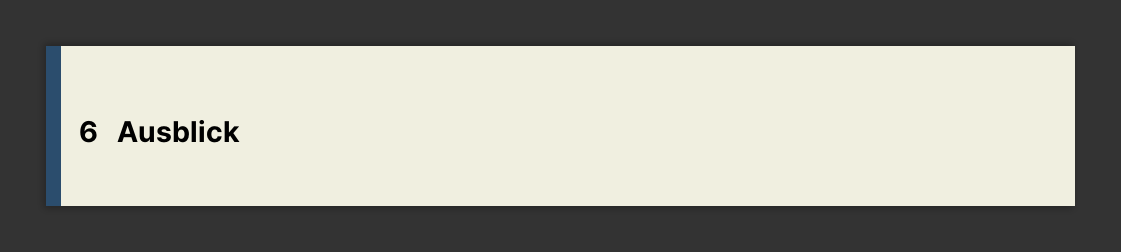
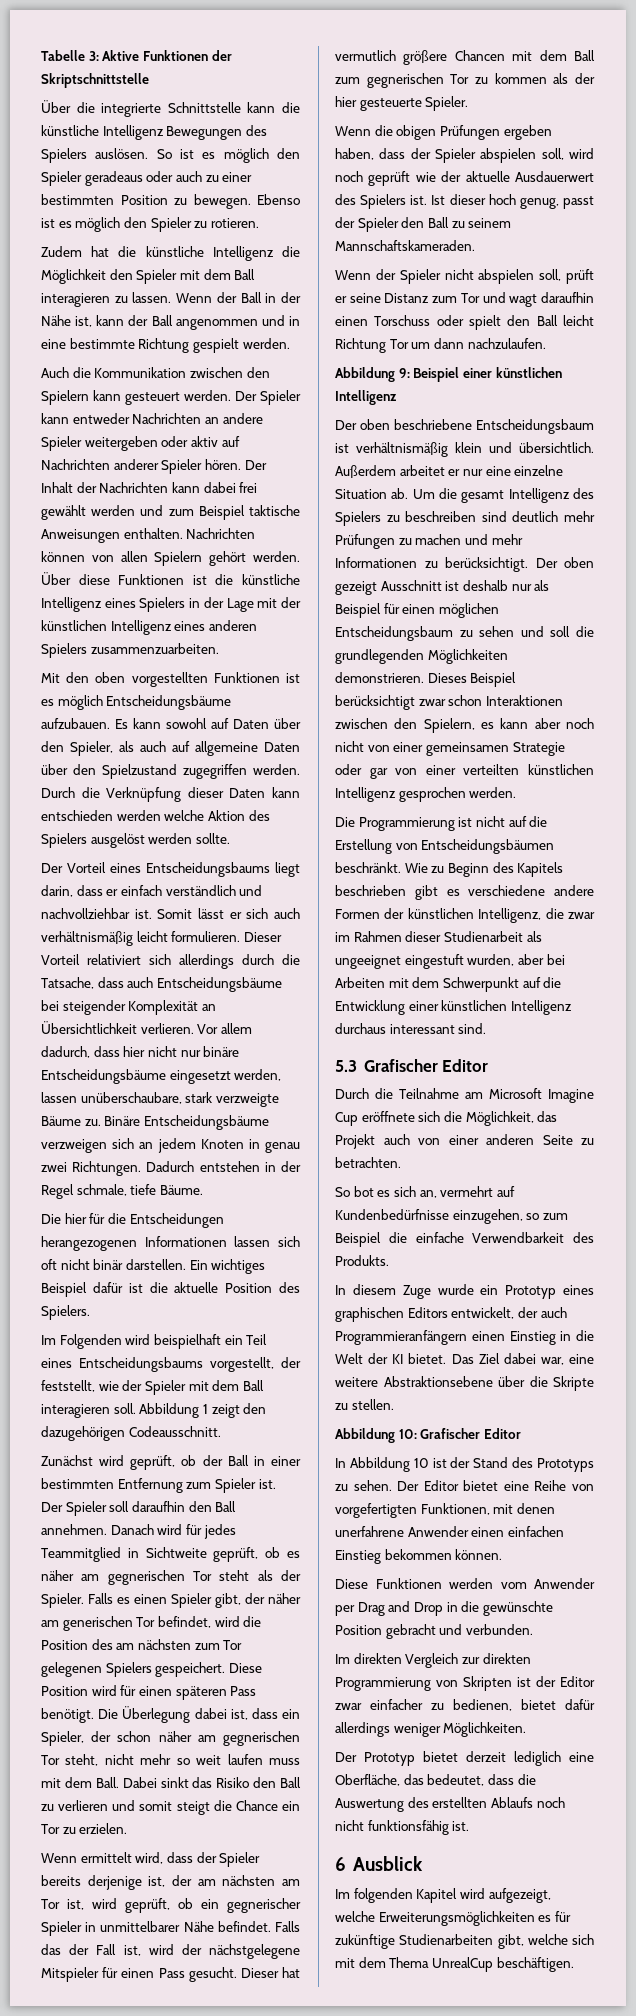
+ Tabelle 3: Aktive Funktionen der Skriptschnittstelle
+ Über die integrierte Schnittstelle kann die künstliche Intelligenz Bewegungen des Spielers auslösen. So ist es möglich den Spieler geradeaus oder auch zu einer bestimmten Position zu bewegen. Ebenso ist es möglich den Spieler zu rotieren.
+ Zudem hat die künstliche Intelligenz die Möglichkeit den Spieler mit dem Ball interagieren zu lassen. Wenn der Ball in der Nähe ist, kann der Ball angenommen und in eine bestimmte Richtung gespielt werden.
+ Auch die Kommunikation zwischen den Spielern kann gesteuert werden. Der Spieler kann entweder Nachrichten an andere Spieler weitergeben oder aktiv auf Nachrichten anderer Spieler hören. Der Inhalt der Nachrichten kann dabei frei gewählt werden und zum Beispiel taktische Anweisungen enthalten. Nachrichten können von allen Spielern gehört werden. Über diese Funktionen ist die künstliche Intelligenz eines Spielers in der Lage mit der künstlichen Intelligenz eines anderen Spielers zusammenzuarbeiten.
+ Mit den oben vorgestellten Funktionen ist es möglich Entscheidungsbäume aufzubauen. Es kann sowohl auf Daten über den Spieler, als auch auf allgemeine Daten über den Spielzustand zugegriffen werden. Durch die Verknüpfung dieser Daten kann entschieden werden welche Aktion des Spielers ausgelöst werden sollte.
+ Der Vorteil eines Entscheidungsbaums liegt darin, dass er einfach verständlich und nachvollziehbar ist. Somit lässt er sich auch verhältnismäßig leicht formulieren. Dieser Vorteil relativiert sich allerdings durch die Tatsache, dass auch Entscheidungsbäume bei steigender Komplexität an Übersichtlichkeit verlieren. Vor allem dadurch, dass hier nicht nur binäre Entscheidungsbäume eingesetzt werden, lassen unüberschaubare, stark verzweigte Bäume zu. Binäre Entscheidungsbäume verzweigen sich an jedem Knoten in genau zwei Richtungen. Dadurch entstehen in der Regel schmale, tiefe Bäume.
+ Die hier für die Entscheidungen herangezogenen Informationen lassen sich oft nicht binär darstellen. Ein wichtiges Beispiel dafür ist die aktuelle Position des Spielers.
+ Im Folgenden wird beispielhaft ein Teil eines Entscheidungsbaums vorgestellt, der feststellt, wie der Spieler mit dem Ball interagieren soll. Abbildung 1 zeigt den dazugehörigen Codeausschnitt.
+ Zunächst wird geprüft, ob der Ball in einer bestimmten Entfernung zum Spieler ist. Der Spieler soll daraufhin den Ball annehmen. Danach wird für jedes Teammitglied in Sichtweite geprüft, ob es näher am gegnerischen Tor steht als der Spieler. Falls es einen Spieler gibt, der näher am generischen Tor befindet, wird die Position des am nächsten zum Tor gelegenen Spielers gespeichert. Diese Position wird für einen späteren Pass benötigt. Die Überlegung dabei ist, dass ein Spieler, der schon näher am gegnerischen Tor steht, nicht mehr so weit laufen muss mit dem Ball. Dabei sinkt das Risiko den Ball zu verlieren und somit steigt die Chance ein Tor zu erzielen.
+ Wenn ermittelt wird, dass der Spieler bereits derjenige ist, der am nächsten am Tor ist, wird geprüft, ob ein gegnerischer Spieler in unmittelbarer Nähe befindet. Falls das der Fall ist, wird der nächstgelegene Mitspieler für einen Pass gesucht. Dieser hat vermutlich größere Chancen mit dem Ball zum gegnerischen Tor zu kommen als der hier gesteuerte Spieler.
+ Wenn die obigen Prüfungen ergeben haben, dass der Spieler abspielen soll, wird noch geprüft wie der aktuelle Ausdauerwert des Spielers ist. Ist dieser hoch genug, passt der Spieler den Ball zu seinem Mannschaftskameraden.
+ Wenn der Spieler nicht abspielen soll, prüft er seine Distanz zum Tor und wagt daraufhin einen Torschuss oder spielt den Ball leicht Richtung Tor um dann nachzulaufen.
+ Abbildung 9: Beispiel einer künstlichen Intelligenz
+ Der oben beschriebene Entscheidungsbaum ist verhältnismäßig klein und übersichtlich. Außerdem arbeitet er nur eine einzelne Situation ab. Um die gesamt Intelligenz des Spielers zu beschreiben sind deutlich mehr Prüfungen zu machen und mehr Informationen zu berücksichtigt. Der oben gezeigt Ausschnitt ist deshalb nur als Beispiel für einen möglichen Entscheidungsbaum zu sehen und soll die grundlegenden Möglichkeiten demonstrieren. Dieses Beispiel berücksichtigt zwar schon Interaktionen zwischen den Spielern, es kann aber noch nicht von einer gemeinsamen Strategie oder gar von einer verteilten künstlichen Intelligenz gesprochen werden.
+ Die Programmierung ist nicht auf die Erstellung von Entscheidungsbäumen beschränkt. Wie zu Beginn des Kapitels beschrieben gibt es verschiedene andere Formen der künstlichen Intelligenz, die zwar im Rahmen dieser Studienarbeit als ungeeignet eingestuft wurden, aber bei Arbeiten mit dem Schwerpunkt auf die Entwicklung einer künstlichen Intelligenz durchaus interessant sind.
+ 5.3 Grafischer Editor
+ Durch die Teilnahme am Microsoft Imagine Cup eröffnete sich die Möglichkeit, das Projekt auch von einer anderen Seite zu betrachten.
+ So bot es sich an, vermehrt auf Kundenbedürfnisse einzugehen, so zum Beispiel die einfache Verwendbarkeit des Produkts.
+ In diesem Zuge wurde ein Prototyp eines graphischen Editors entwickelt, der auch Programmieranfängern einen Einstieg in die Welt der KI bietet. Das Ziel dabei war, eine weitere Abstraktionsebene über die Skripte zu stellen.
+ Abbildung 10: Grafischer Editor
+ In Abbildung 10 ist der Stand des Prototyps zu sehen. Der Editor bietet eine Reihe von vorgefertigten Funktionen, mit denen unerfahrene Anwender einen einfachen Einstieg bekommen können.
+ Diese Funktionen werden vom Anwender per Drag and Drop in die gewünschte Position gebracht und verbunden.
+ Im direkten Vergleich zur direkten Programmierung von Skripten ist der Editor zwar einfacher zu bedienen, bietet dafür allerdings weniger Möglichkeiten.
+ Der Prototyp bietet derzeit lediglich eine Oberfläche, das bedeutet, dass die Auswertung des erstellten Ablaufs noch nicht funktionsfähig ist.
  6 Ausblick
+ Im folgenden Kapitel wird aufgezeigt, welche Erweiterungsmöglichkeiten es für zukünftige Studienarbeiten gibt, welche sich mit dem Thema UnrealCup beschäftigen.

